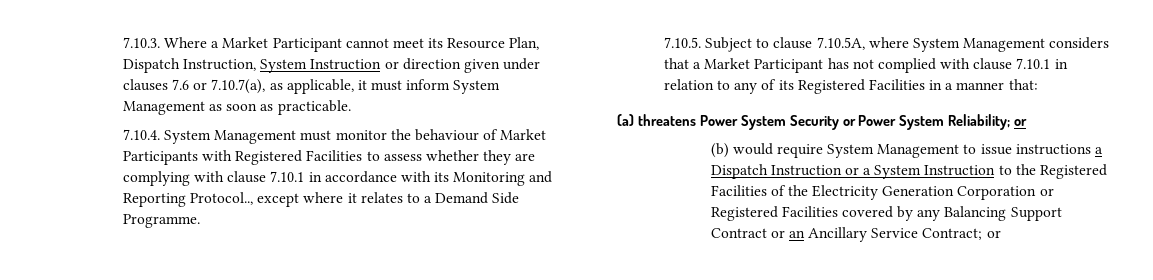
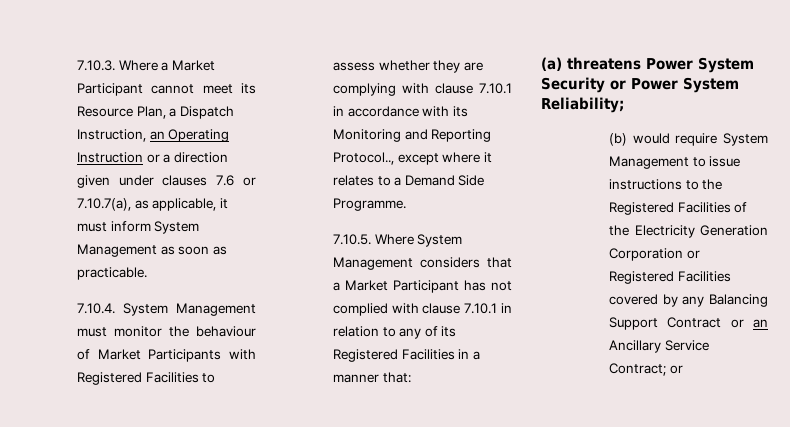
- 7.10.3. Where a Market Participant cannot meet its Resource Plan, Dispatch Instruction, System Instruction or direction given under clauses 7.6 or 7.10.7(a), as applicable, it must inform System Management as soon as practicable.
+ 7.10.3. Where a Market Participant cannot meet its Resource Plan, a Dispatch Instruction, an Operating Instruction or a direction given under clauses 7.6 or 7.10.7(a), as applicable, it must inform System Management as soon as practicable.
- 7.10.5. Subject to clause 7.10.5A, where System Management considers that a Market Participant has not complied with clause 7.10.1 in relation to any of its Registered Facilities in a manner that:
+ 7.10.5. Where System Management considers that a Market Participant has not complied with clause 7.10.1 in relation to any of its Registered Facilities in a manner that:
- (a) threatens Power System Security or Power System Reliability; or
+ (a) threatens Power System Security or Power System Reliability;
- (b) would require System Management to issue instructions a Dispatch Instruction or a System Instruction to the Registered Facilities of the Electricity Generation Corporation or Registered Facilities covered by any Balancing Support Contract or an Ancillary Service Contract; or
+ (b) would require System Management to issue instructions to the Registered Facilities of the Electricity Generation Corporation or Registered Facilities covered by any Balancing Support Contract or an Ancillary Service Contract; or

